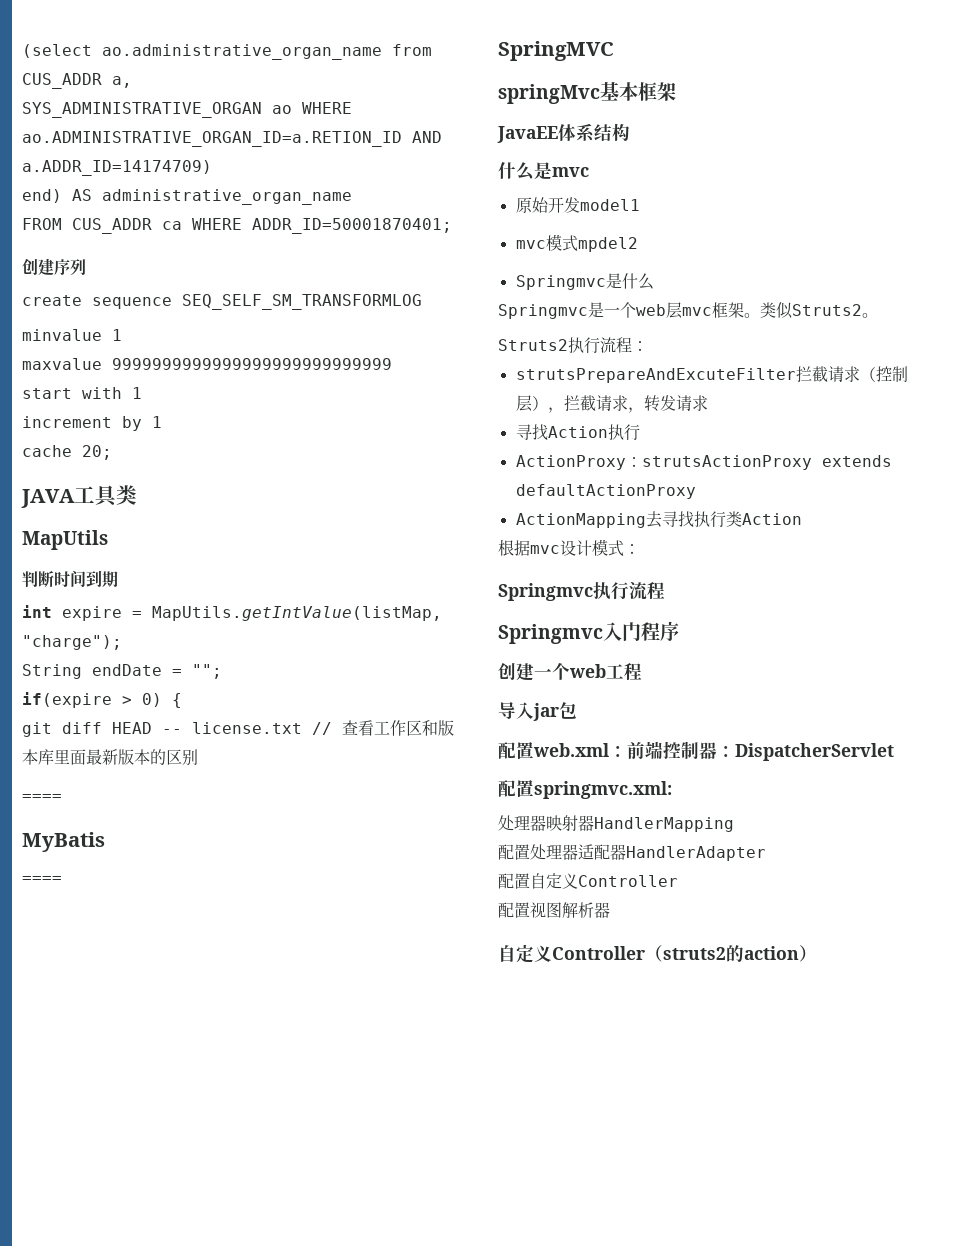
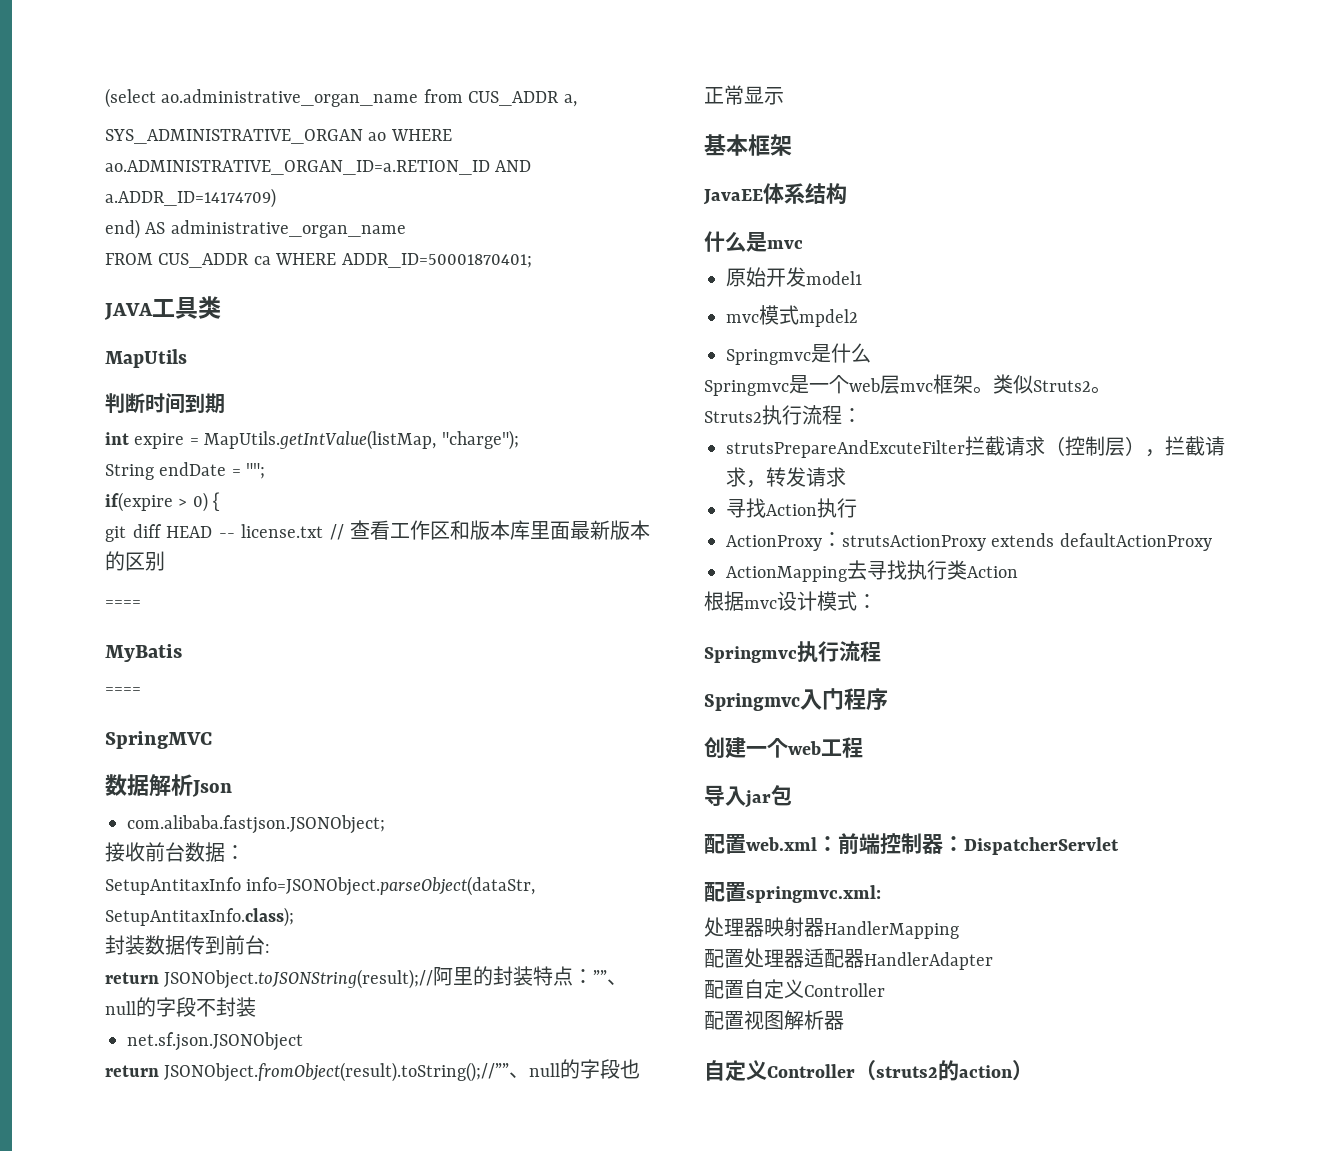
- 创建序列
- create sequence SEQ_SELF_SM_TRANSFORMLOG
- minvalue 1
- maxvalue 9999999999999999999999999999
- start with 1
- increment by 1
- cache 20;
- springMvc基本框架
+ 数据解析Json
+ com.alibaba.fastjson.JSONObject;
+ 接收前台数据：
+ SetupAntitaxInfo info=JSONObject.parseObject(dataStr, SetupAntitaxInfo.class);
+ 封装数据传到前台:
+ return JSONObject.toJSONString(result);//阿里的封装特点：””、null的字段不封装
+ net.sf.json.JSONObject
+ return JSONObject.fromObject(result).toString();//””、null的字段也正常显示
+ 基本框架

